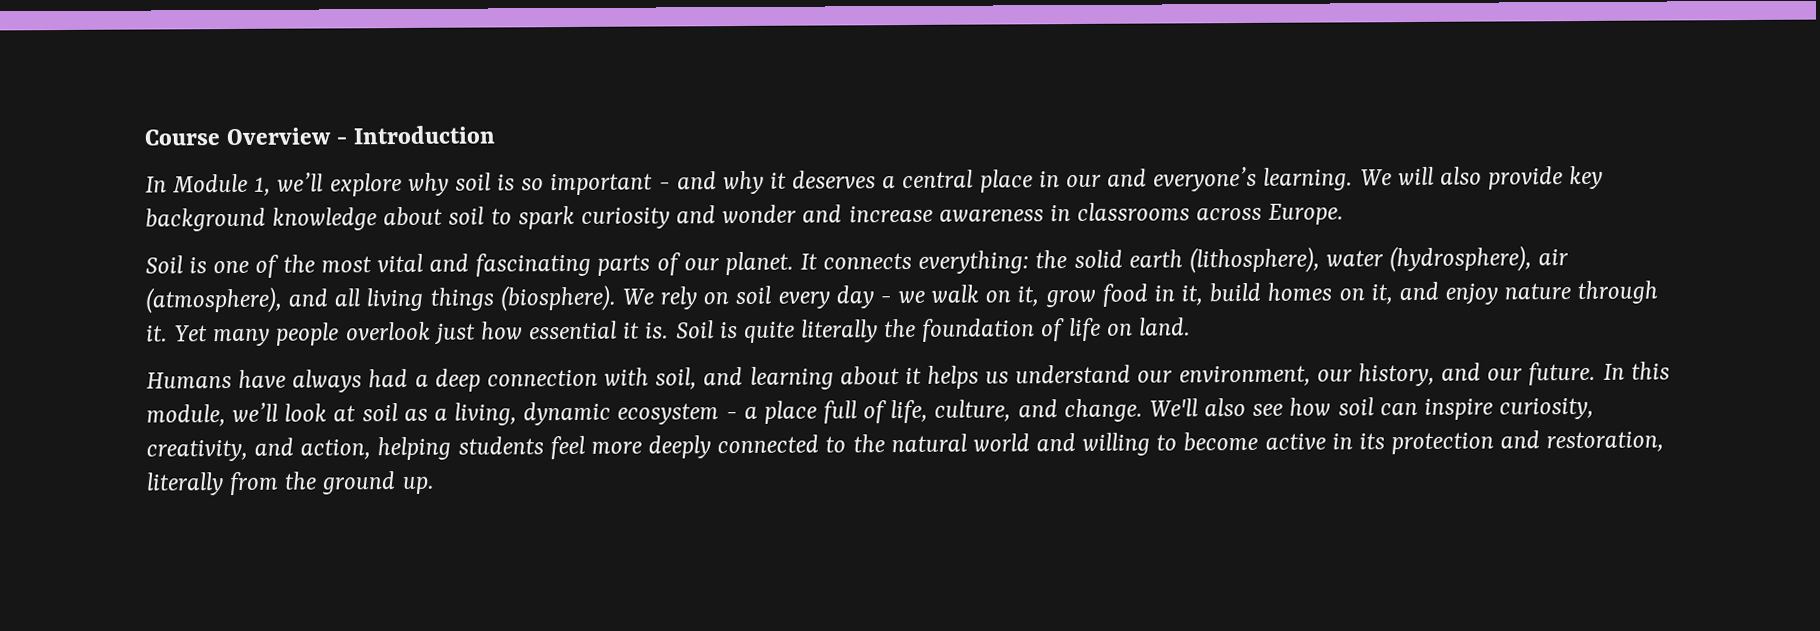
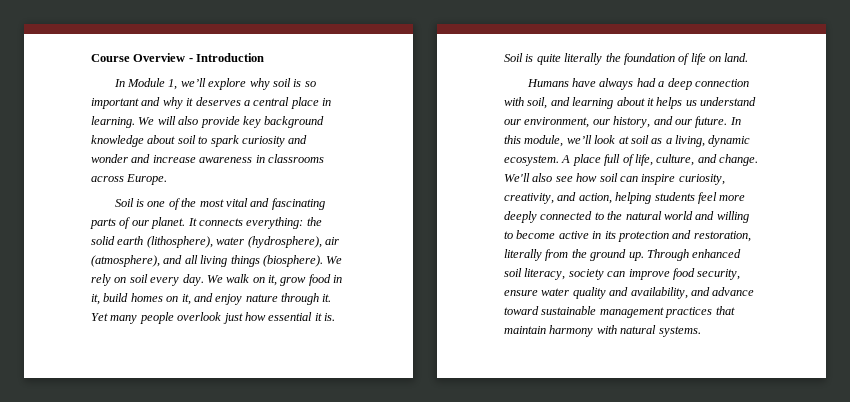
- In Module 1, we’ll explore why soil is so important - and why it deserves a central place in our and everyone’s learning.
+ In Module 1, we’ll explore why soil is so important and why it deserves a central place in learning.
- We rely on soil every day - we walk on it, grow food in it, build homes on it, and enjoy nature through it.
+ We rely on soil every day. We walk on it, grow food in it, build homes on it, and enjoy nature through it.
- In this module, we’ll look at soil as a living, dynamic ecosystem - a place full of life, culture, and change.
+ In this module, we’ll look at soil as a living, dynamic ecosystem. A place full of life, culture, and change.
+ Through enhanced soil literacy, society can improve food security, ensure water quality and availability, and advance toward sustainable management practices that maintain harmony with natural systems.

